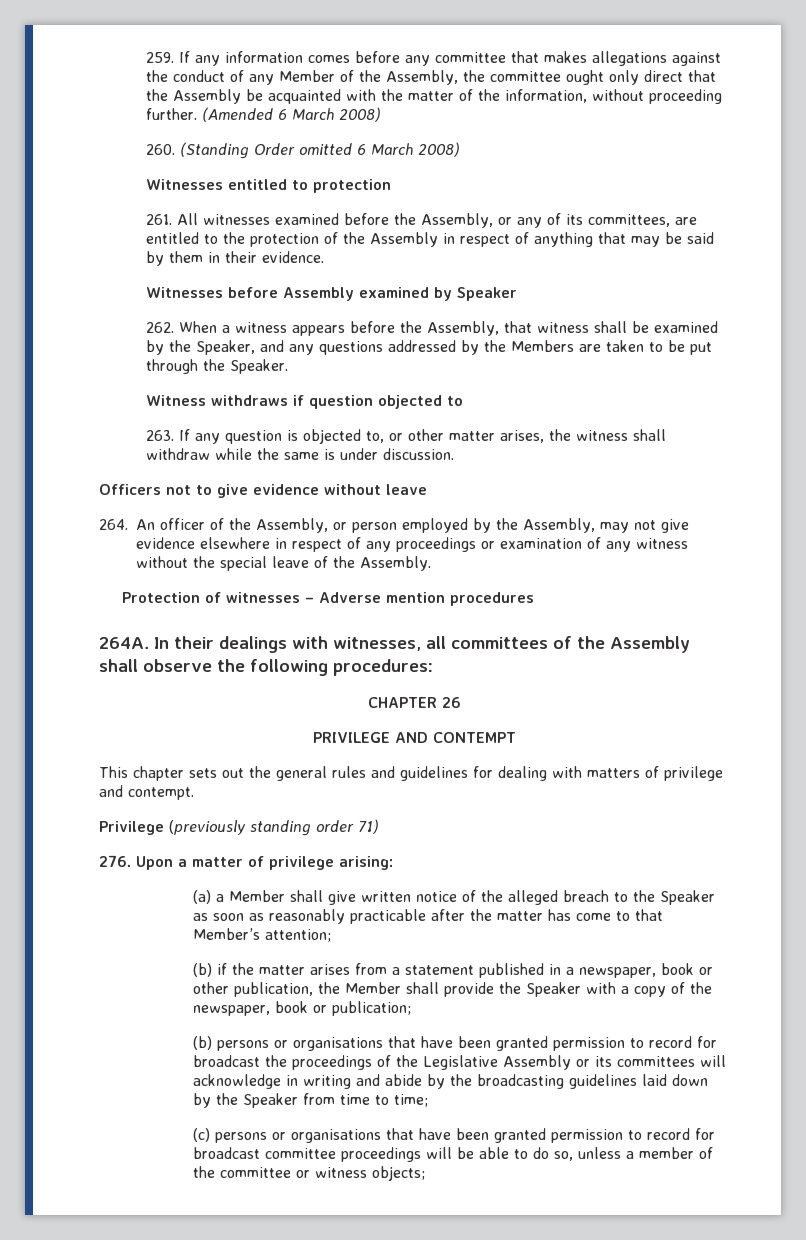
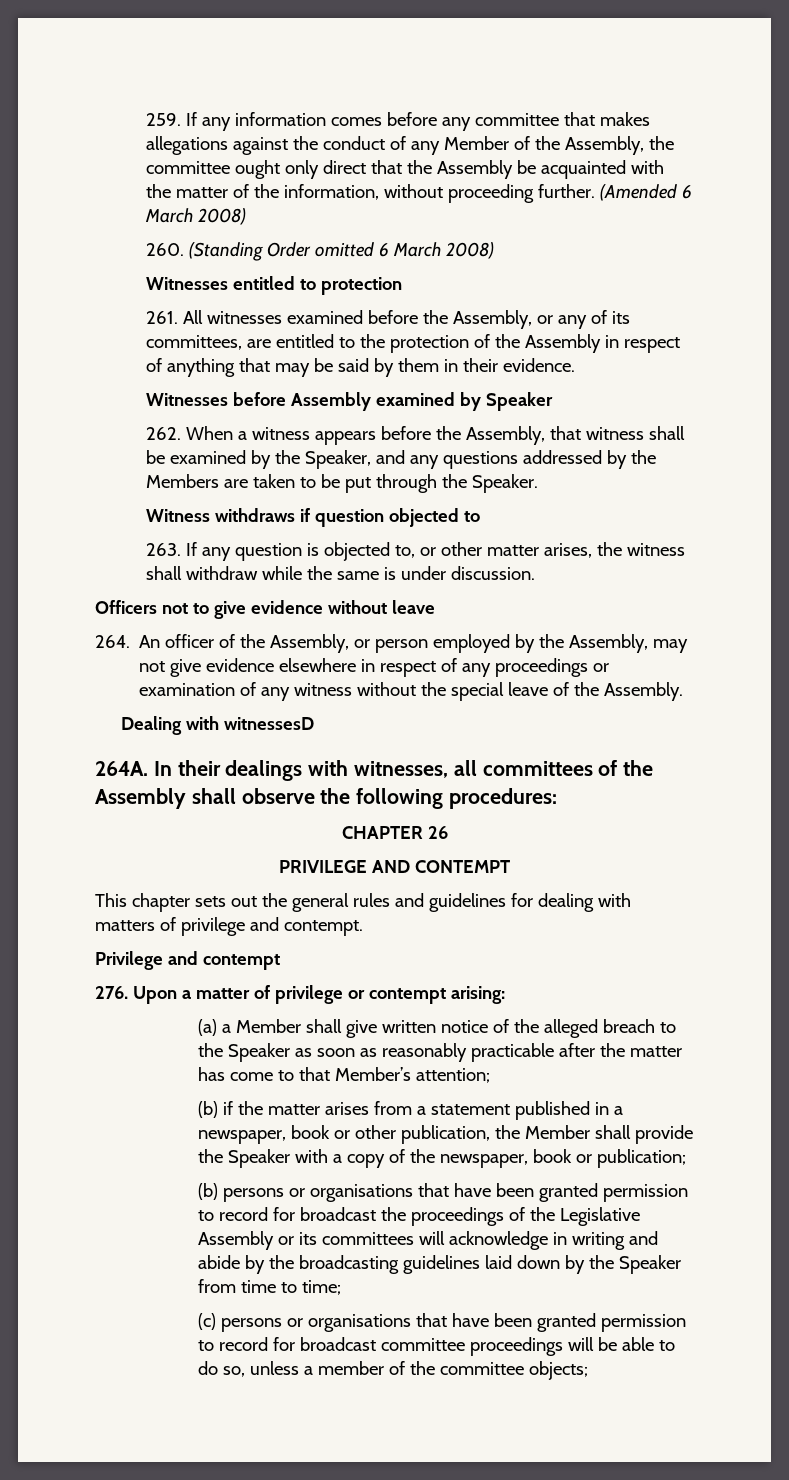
- Protection of witnesses – Adverse mention procedures
+ Dealing with witnessesD
- Privilege (previously standing order 71)
+ Privilege and contempt
- 276. Upon a matter of privilege arising:
+ 276. Upon a matter of privilege or contempt arising:
- (c) persons or organisations that have been granted permission to record for broadcast committee proceedings will be able to do so, unless a member of the committee or witness objects;
+ (c) persons or organisations that have been granted permission to record for broadcast committee proceedings will be able to do so, unless a member of the committee objects;

